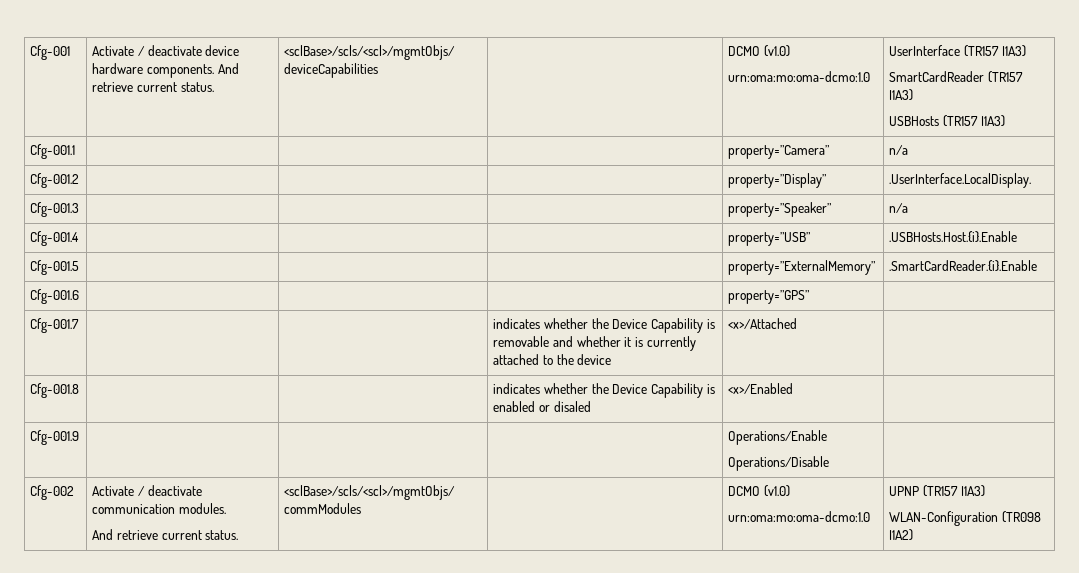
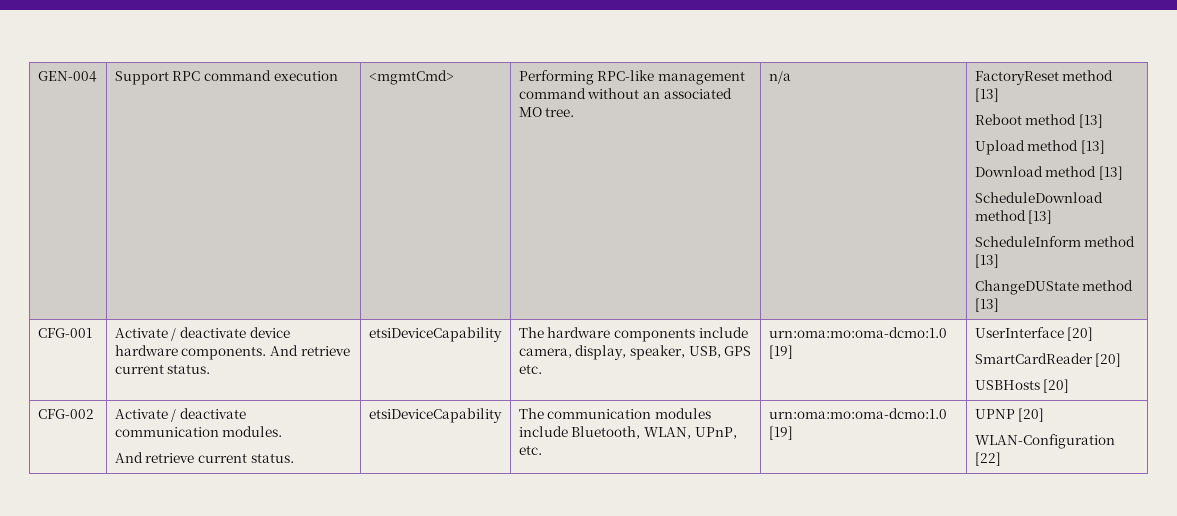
- Cfg-001 | Activate / deactivate device hardware components. And retrieve current status. | <sclBase>/scls/<scl>/mgmtObjs/ deviceCapabilities | | DCMO (v1.0)
- urn:oma:mo:oma-dcmo:1.0 | UserInterface (TR157 I1A3)
- SmartCardReader (TR157 I1A3)
- USBHosts (TR157 I1A3)
- Cfg-001.1 | | | | property=”Camera” | n/a
- Cfg-001.2 | | | | property=”Display” | .UserInterface.LocalDisplay.
- Cfg-001.3 | | | | property=”Speaker” | n/a
- Cfg-001.4 | | | | property=”USB” | .USBHosts.Host.{i}.Enable
- Cfg-001.5 | | | | property=”ExternalMemory” | .SmartCardReader.{i}.Enable
- Cfg-001.6 | | | | property=”GPS” |
- Cfg-001.7 | | | indicates whether the Device Capability is removable and whether it is currently attached to the device | <x>/Attached |
- Cfg-001.8 | | | indicates whether the Device Capability is enabled or disaled | <x>/Enabled |
- Cfg-001.9 | | | | Operations/Enable
- Operations/Disable |
- Cfg-002 | Activate / deactivate communication modules.
- And retrieve current status. | <sclBase>/scls/<scl>/mgmtObjs/ commModules | | DCMO (v1.0)
- urn:oma:mo:oma-dcmo:1.0 | UPNP (TR157 I1A3)
- WLAN-Configuration (TR098 I1A2)
+ GEN-004 | Support RPC command execution | <mgmtCmd> | Performing RPC-like management command without an associated MO tree. | n/a | FactoryReset method [13]
+ Reboot method [13]
+ Upload method [13]
+ Download method [13]
+ ScheduleDownload method [13]
+ ScheduleInform method [13]
+ ChangeDUState method [13]
+ CFG-001 | Activate / deactivate device hardware components. And retrieve current status. | etsiDeviceCapability | The hardware components include camera, display, speaker, USB, GPS etc. | urn:oma:mo:oma-dcmo:1.0 [19] | UserInterface [20]
+ SmartCardReader [20]
+ USBHosts [20]
+ CFG-002 | Activate / deactivate communication modules.
+ And retrieve current status. | etsiDeviceCapability | The communication modules include Bluetooth, WLAN, UPnP, etc. | urn:oma:mo:oma-dcmo:1.0 [19] | UPNP [20]
+ WLAN-Configuration [22]

